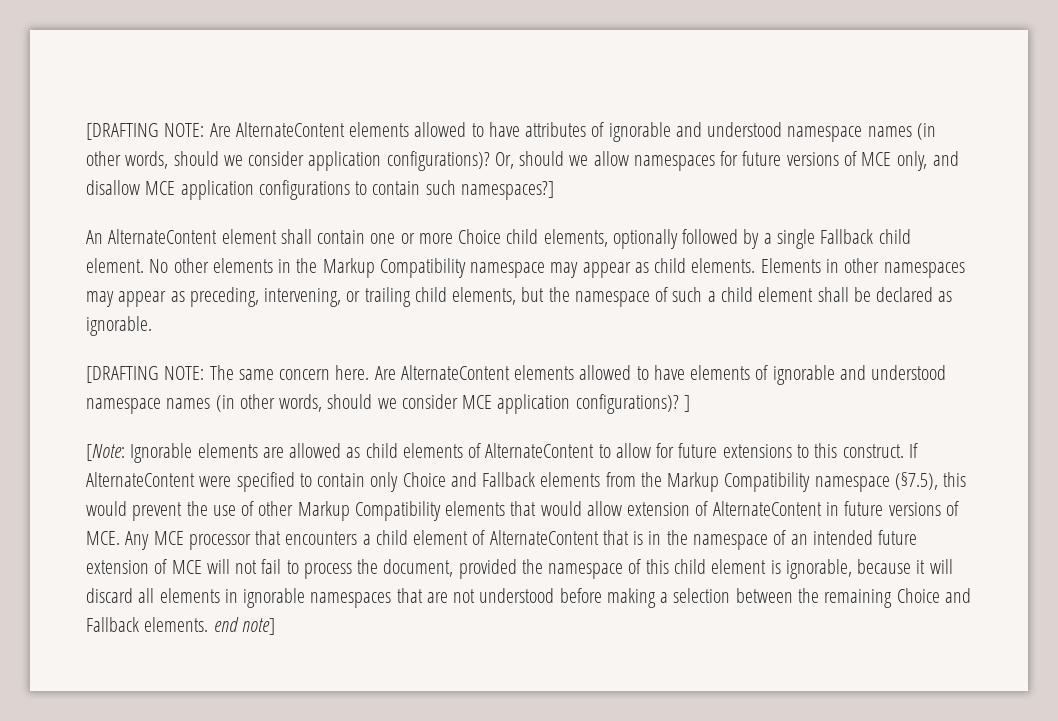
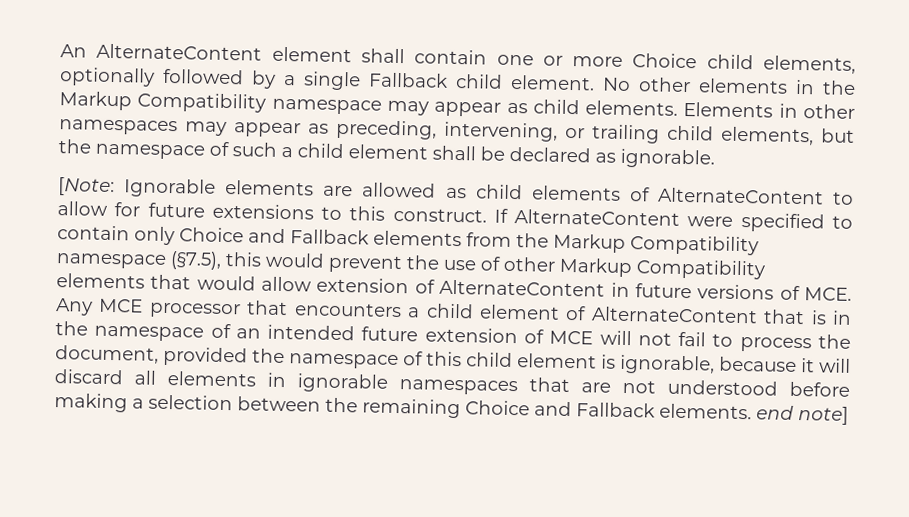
- [DRAFTING NOTE: Are AlternateContent elements allowed to have attributes of ignorable and understood namespace names (in other words, should we consider application configurations)? Or, should we allow namespaces for future versions of MCE only, and disallow MCE application configurations to contain such namespaces?]
- [DRAFTING NOTE: The same concern here. Are AlternateContent elements allowed to have elements of ignorable and understood namespace names (in other words, should we consider MCE application configurations)? ]

